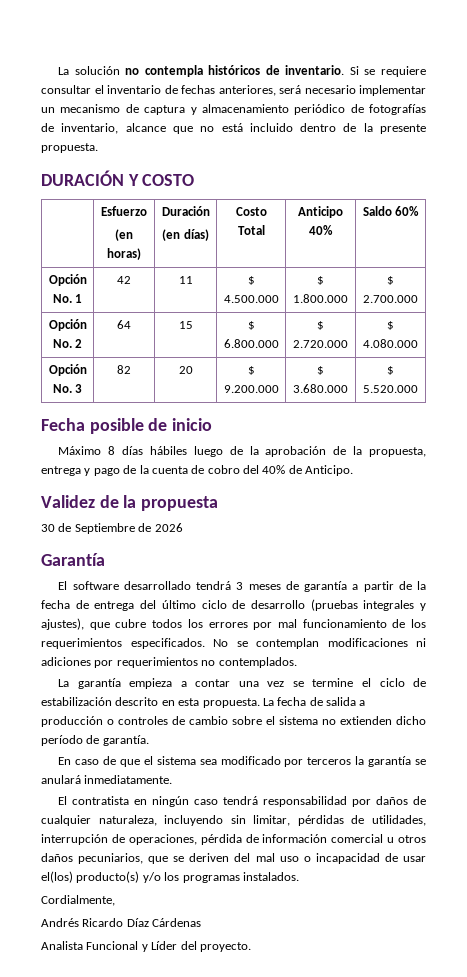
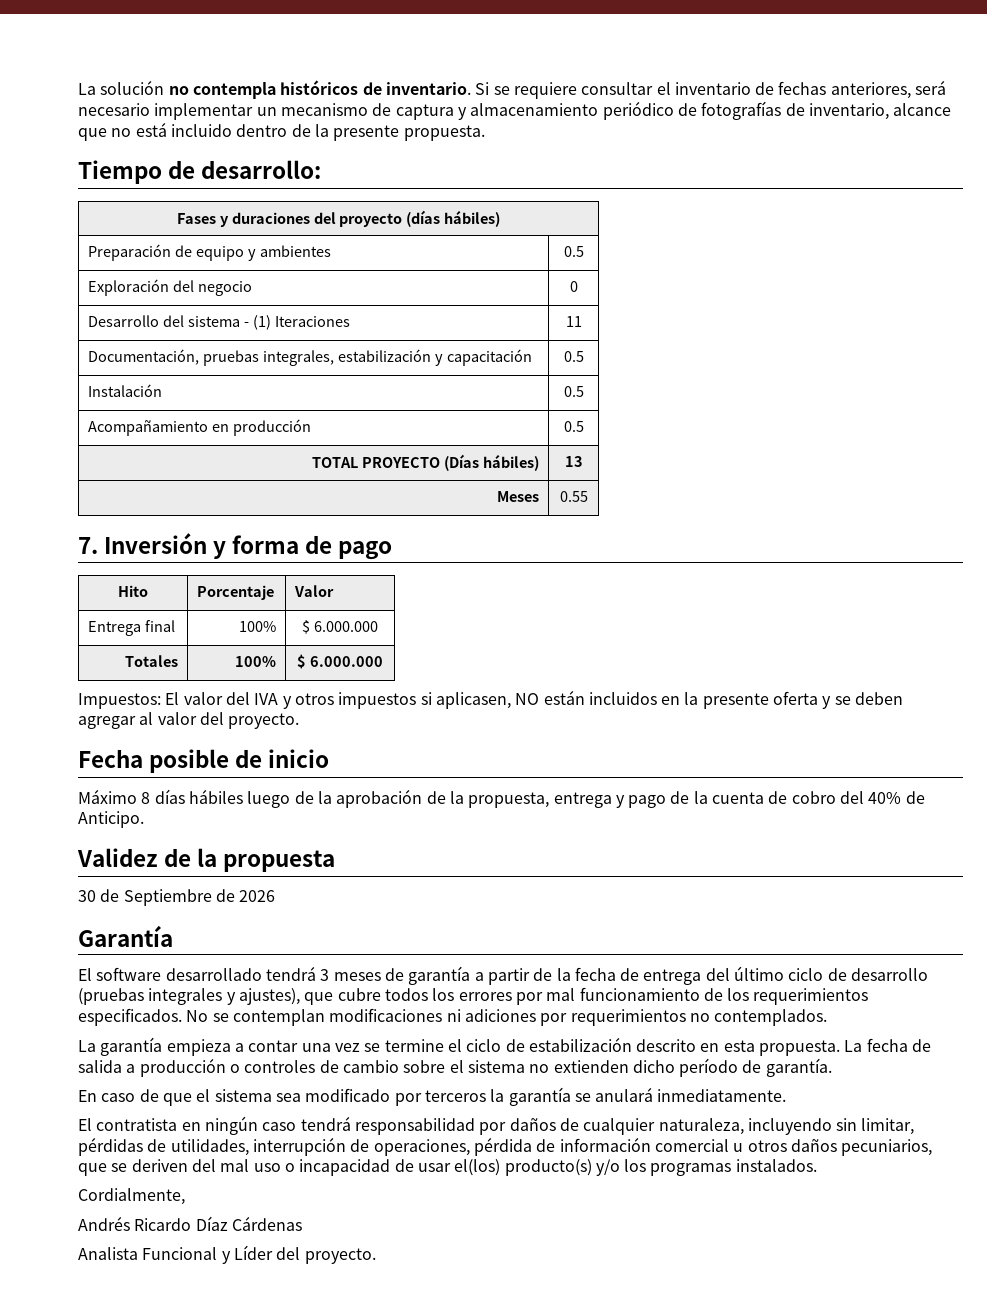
- DURACIÓN Y COSTO
- | Esfuerzo
- (en horas) | Duración
- (en días) | Costo Total | Anticipo 40% | Saldo 60%
- Opción No. 1 | 42 | 11 | $ 4.500.000 | $ 1.800.000 | $ 2.700.000
- Opción No. 2 | 64 | 15 | $ 6.800.000 | $ 2.720.000 | $ 4.080.000
- Opción No. 3 | 82 | 20 | $ 9.200.000 | $ 3.680.000 | $ 5.520.000
+ Tiempo de desarrollo:
+ Fases y duraciones del proyecto (días hábiles)
+ Preparación de equipo y ambientes | 0.5
+ Exploración del negocio | 0
+ Desarrollo del sistema - (1) Iteraciones | 11
+ Documentación, pruebas integrales, estabilización y capacitación | 0.5
+ Instalación | 0.5
+ Acompañamiento en producción | 0.5
+ TOTAL PROYECTO (Días hábiles) | 13
+ Meses | 0.55
+ 7. Inversión y forma de pago
+ Hito | Porcentaje | Valor
+ Entrega final | 100% | $ 6.000.000
+ Totales | 100% | $ 6.000.000
+ Impuestos: El valor del IVA y otros impuestos si aplicasen, NO están incluidos en la presente oferta y se deben agregar al valor del proyecto.

